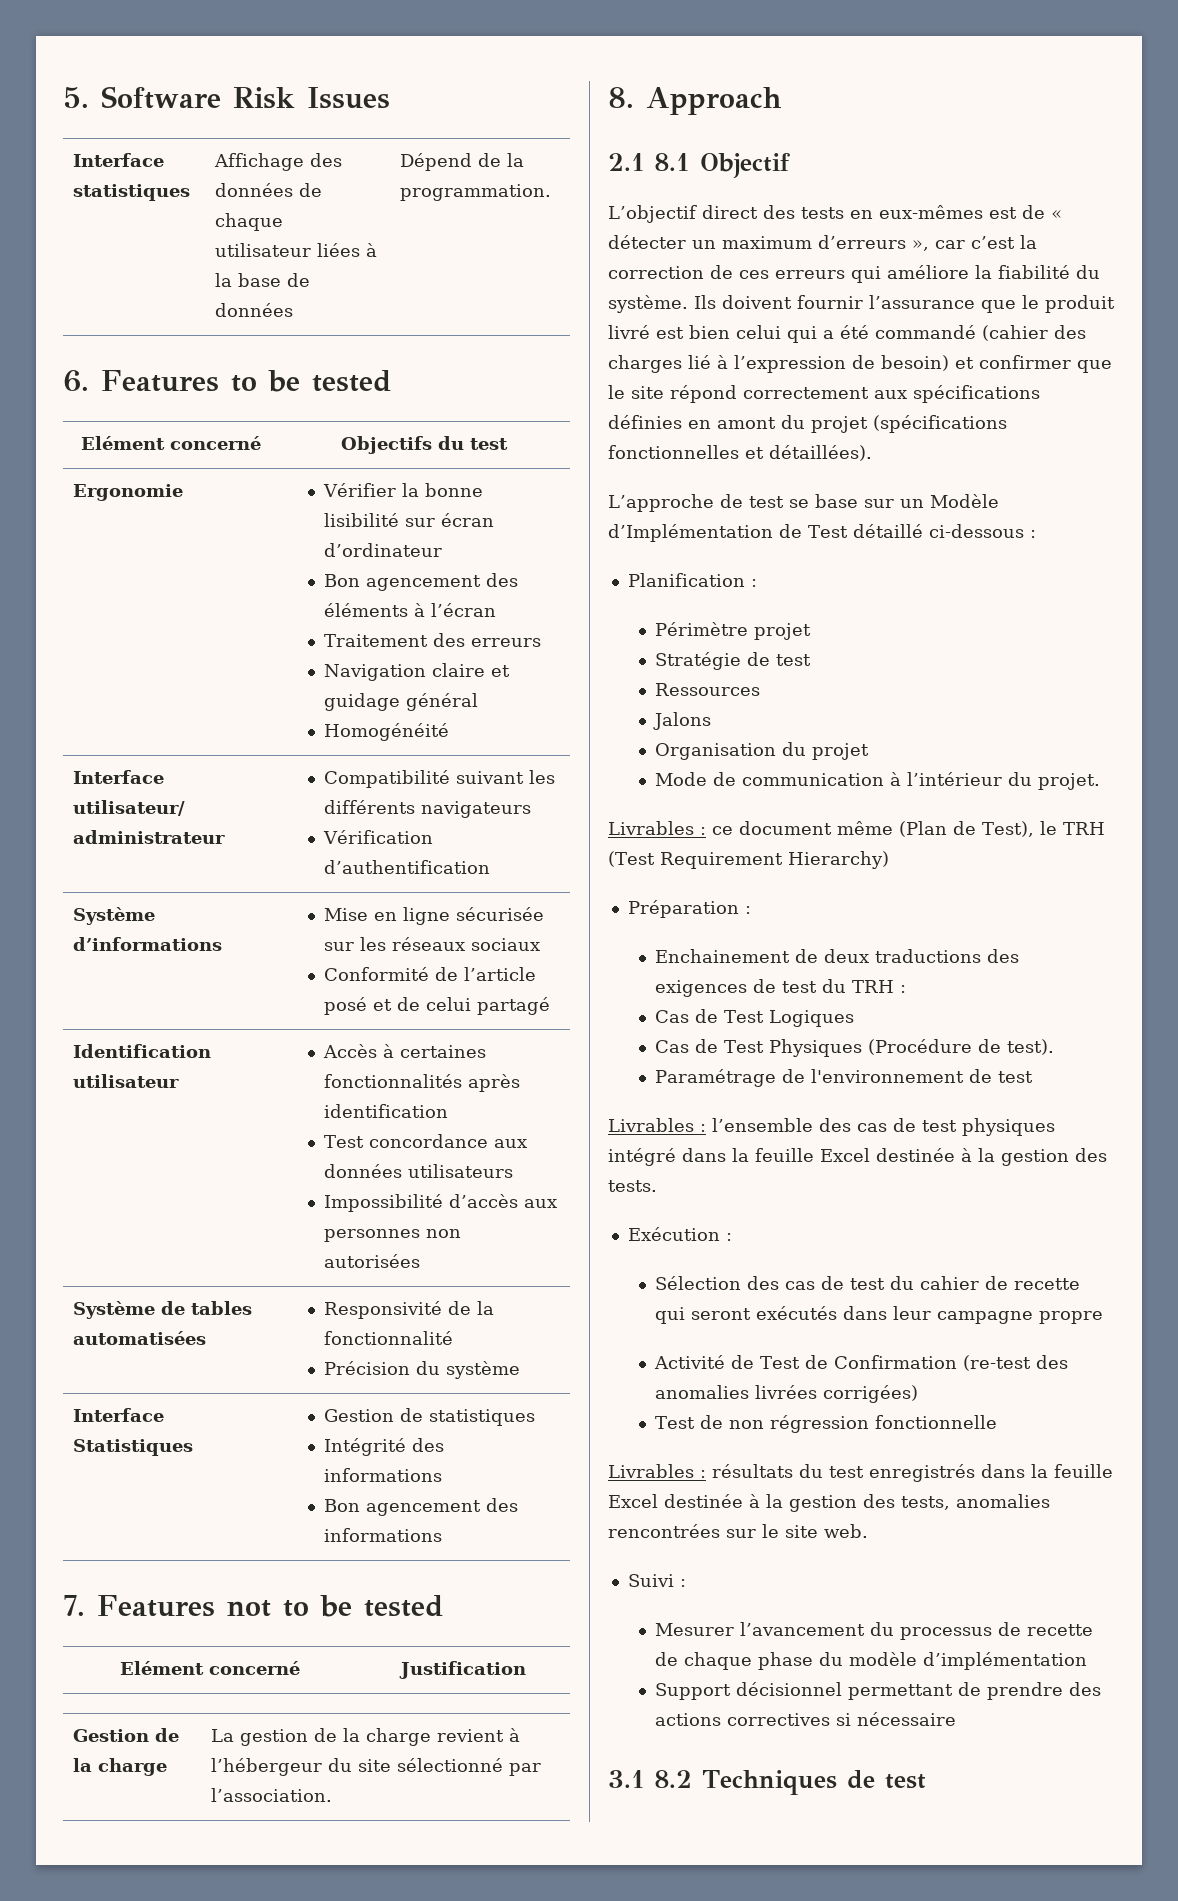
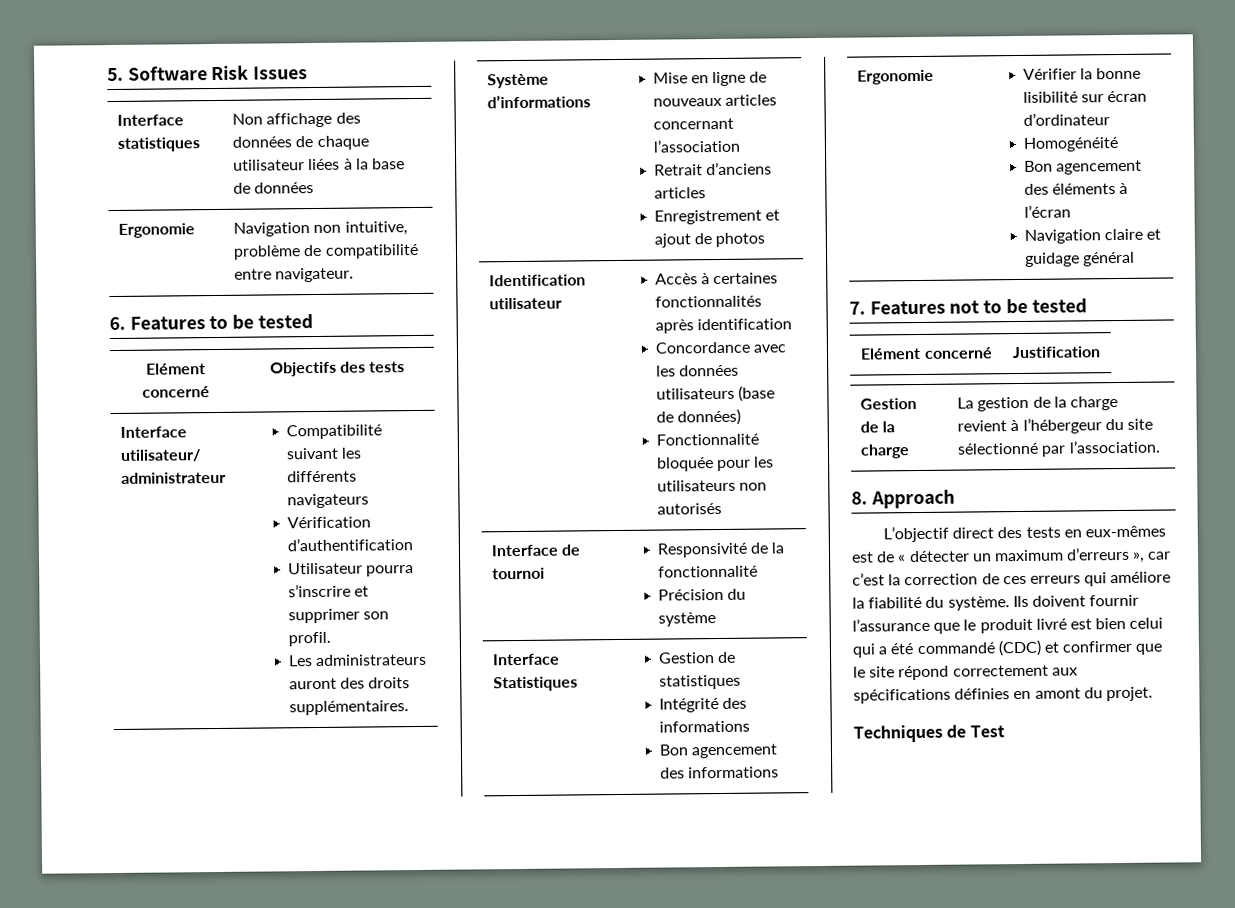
- Interface statistiques | Affichage des données de chaque utilisateur liées à la base de données | Dépend de la programmation.
+ Interface statistiques | Non affichage des données de chaque utilisateur liées à la base de données
+ Ergonomie | Navigation non intuitive, problème de compatibilité entre navigateur.
- Elément concerné | Objectifs du test
- Ergonomie | Vérifier la bonne lisibilité sur écran d’ordinateur
- Bon agencement des éléments à l’écran
- Traitement des erreurs
- Navigation claire et guidage général
- Homogénéité
+ Elément concerné | Objectifs des tests
  Interface utilisateur/ administrateur | Compatibilité suivant les différents navigateurs
  Vérification d’authentification
+ Utilisateur pourra s’inscrire et supprimer son profil.
+ Les administrateurs auront des droits supplémentaires.
- Système d’informations | Mise en ligne sécurisée sur les réseaux sociaux
- Conformité de l’article posé et de celui partagé
+ Système d’informations | Mise en ligne de nouveaux articles concernant l’association
+ Retrait d’anciens articles
+ Enregistrement et ajout de photos
  Identification utilisateur | Accès à certaines fonctionnalités après identification
- Test concordance aux données utilisateurs
- Impossibilité d’accès aux personnes non autorisées
- Système de tables automatisées | Responsivité de la fonctionnalité
+ Concordance avec les données utilisateurs (base de données)
+ Fonctionnalité bloquée pour les utilisateurs non autorisés
+ Interface de tournoi | Responsivité de la fonctionnalité
+ Ergonomie | Vérifier la bonne lisibilité sur écran d’ordinateur
+ Homogénéité
+ Bon agencement des éléments à l’écran
+ Navigation claire et guidage général
- 2.1 8.1 Objectif
- Ils doivent fournir l’assurance que le produit livré est bien celui qui a été commandé (cahier des charges lié à l’expression de besoin) et confirmer que le site répond correctement aux spécifications définies en amont du projet (spécifications fonctionnelles et détaillées).
- L’approche de test se base sur un Modèle d’Implémentation de Test détaillé ci-dessous :
- Planification :
- Périmètre projet
- Stratégie de test
- Ressources
- Jalons
- Organisation du projet
- Mode de communication à l’intérieur du projet.
- Livrables : ce document même (Plan de Test), le TRH (Test Requirement Hierarchy)
- Préparation :
- Enchainement de deux traductions des exigences de test du TRH :
- Cas de Test Logiques
- Cas de Test Physiques (Procédure de test).
- Paramétrage de l'environnement de test
- Livrables : l’ensemble des cas de test physiques intégré dans la feuille Excel destinée à la gestion des tests.
- Exécution :
- Sélection des cas de test du cahier de recette qui seront exécutés dans leur campagne propre
- Activité de Test de Confirmation (re-test des anomalies livrées corrigées)
- Test de non régression fonctionnelle
- Livrables : résultats du test enregistrés dans la feuille Excel destinée à la gestion des tests, anomalies rencontrées sur le site web.
- Suivi :
- Mesurer l’avancement du processus de recette de chaque phase du modèle d’implémentation
- Support décisionnel permettant de prendre des actions correctives si nécessaire
- 3.1 8.2 Techniques de test
+ Ils doivent fournir l’assurance que le produit livré est bien celui qui a été commandé (CDC) et confirmer que le site répond correctement aux spécifications définies en amont du projet.
+ Techniques de Test

